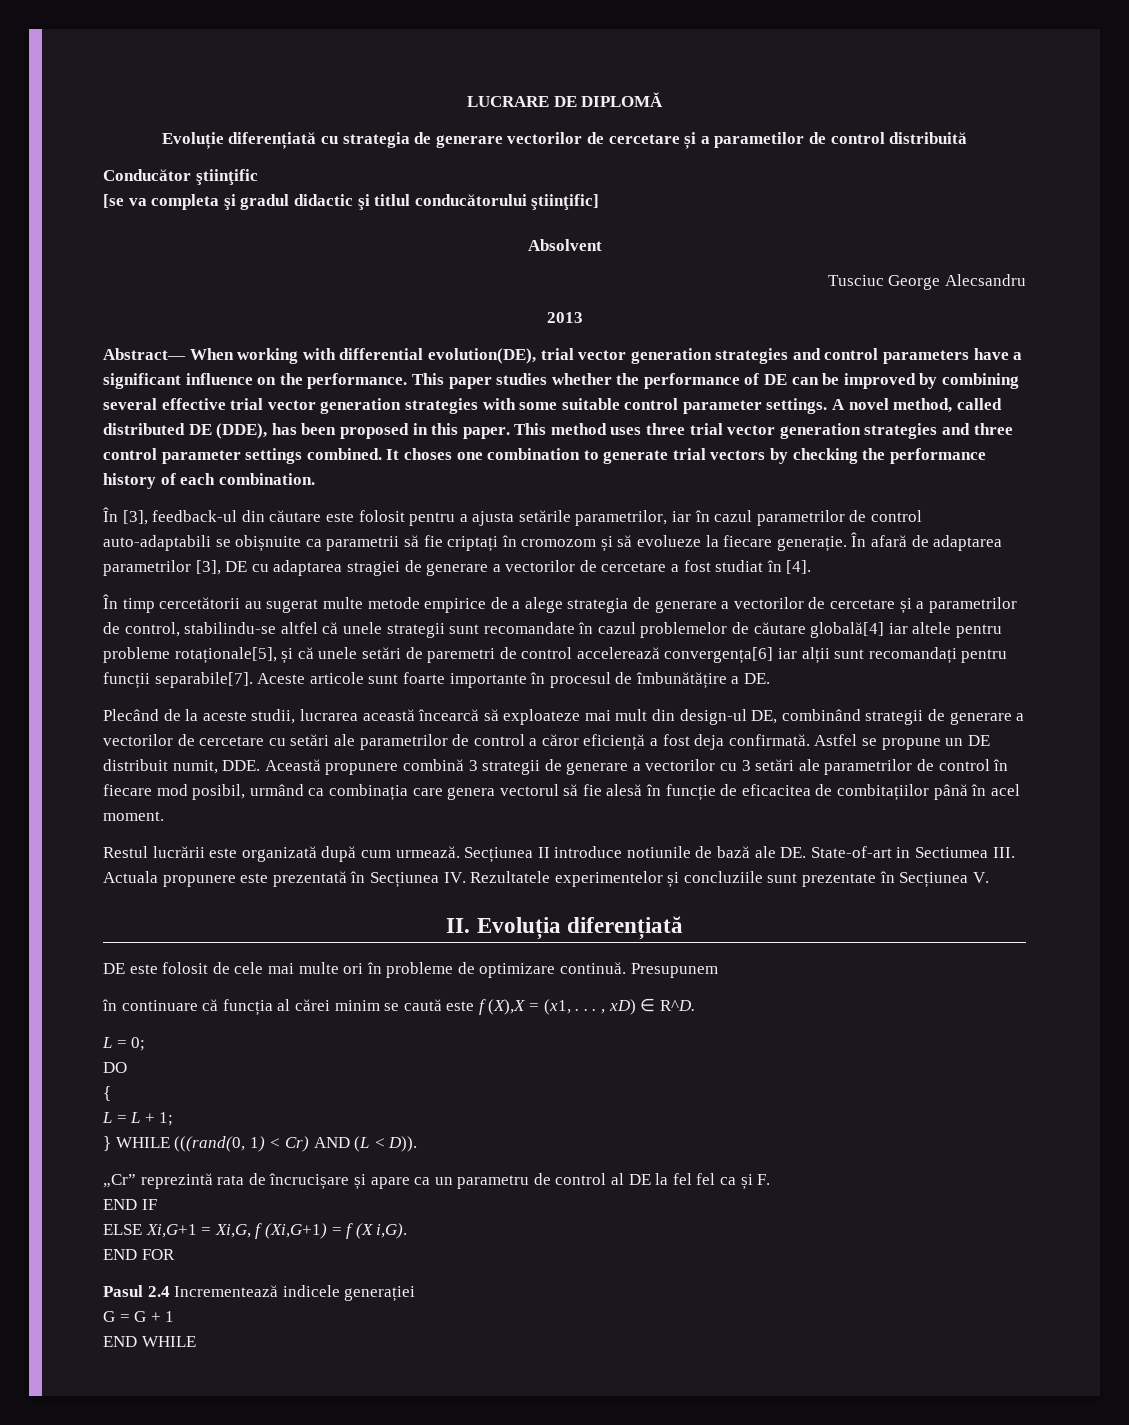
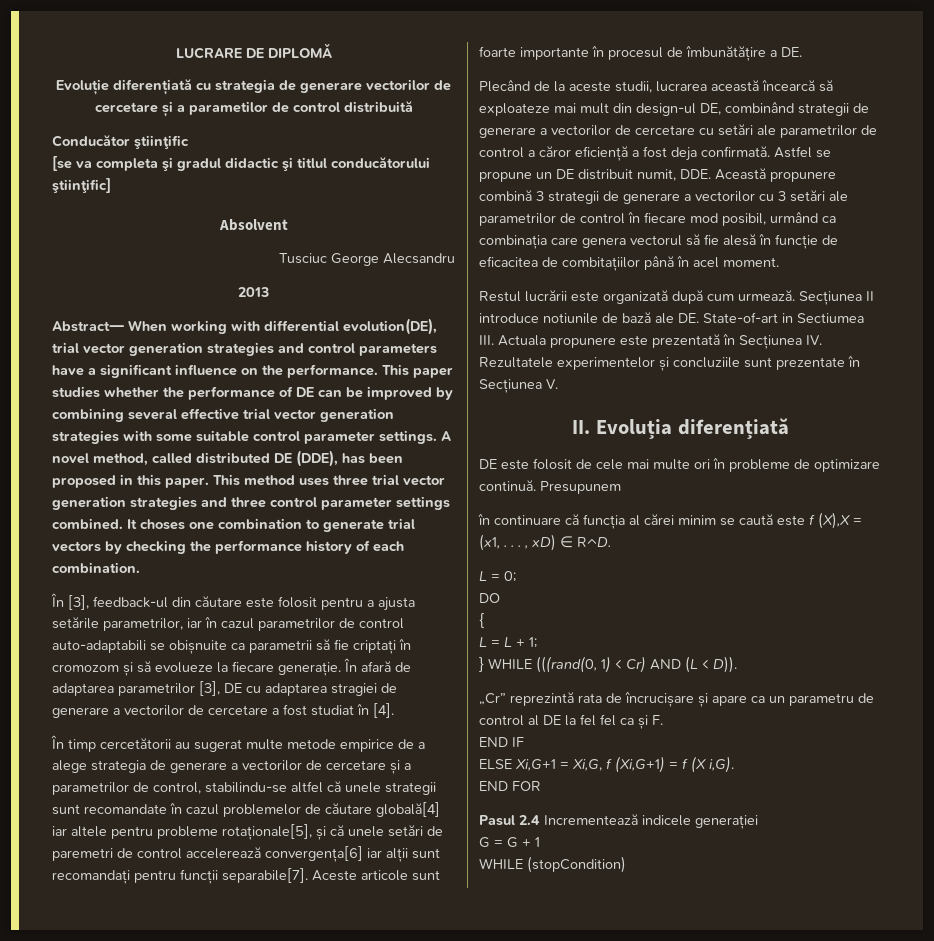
- END WHILE
+ WHILE (stopCondition)

